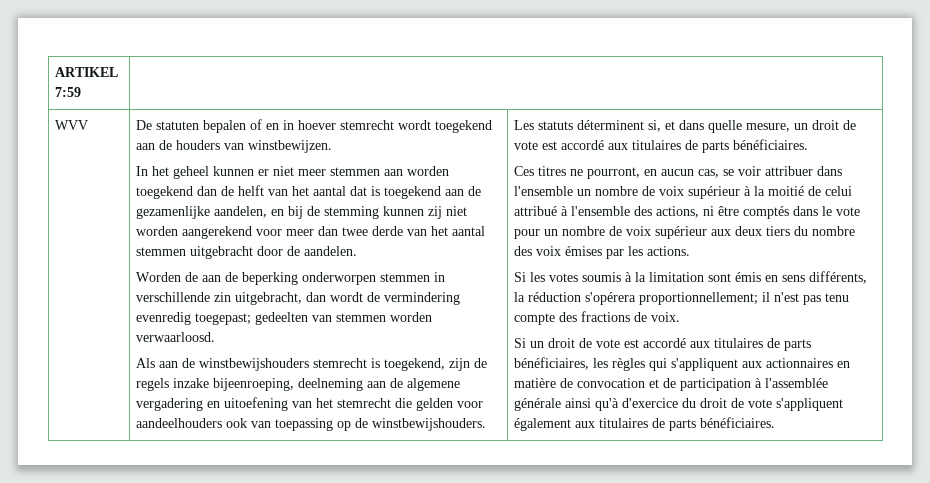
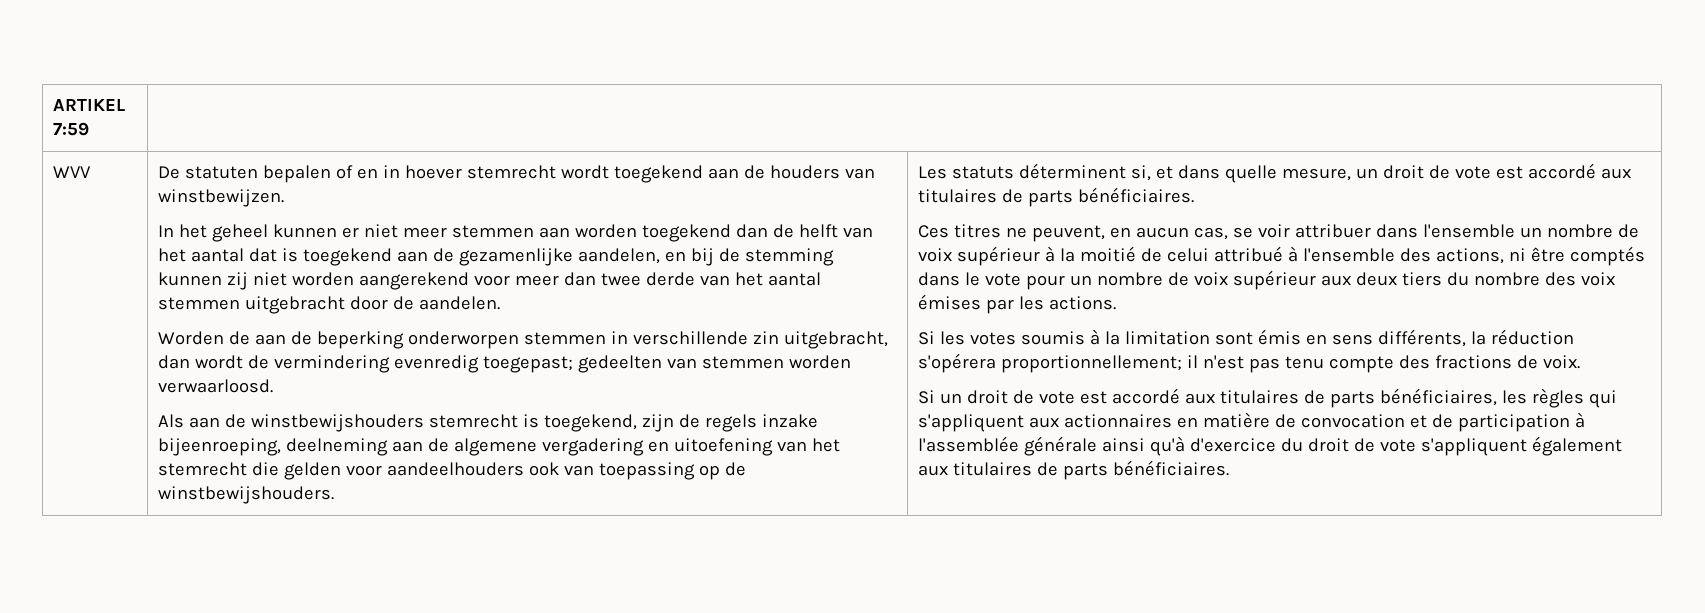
- Ces titres ne pourront, en aucun cas, se voir attribuer dans l'ensemble un nombre de voix supérieur à la moitié de celui attribué à l'ensemble des actions, ni être comptés dans le vote pour un nombre de voix supérieur aux deux tiers du nombre des voix émises par les actions.
+ Ces titres ne peuvent, en aucun cas, se voir attribuer dans l'ensemble un nombre de voix supérieur à la moitié de celui attribué à l'ensemble des actions, ni être comptés dans le vote pour un nombre de voix supérieur aux deux tiers du nombre des voix émises par les actions.

